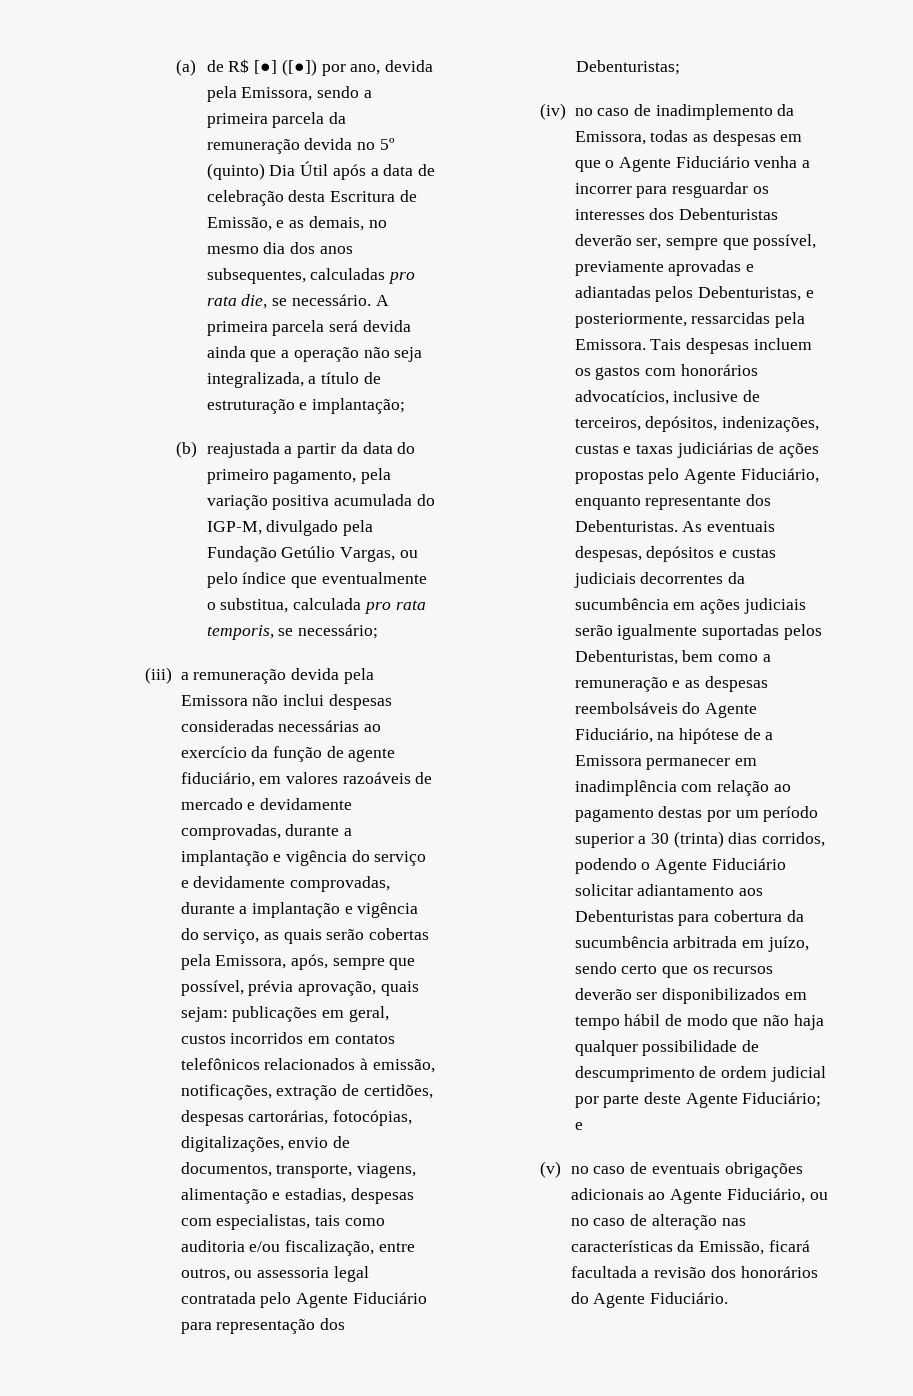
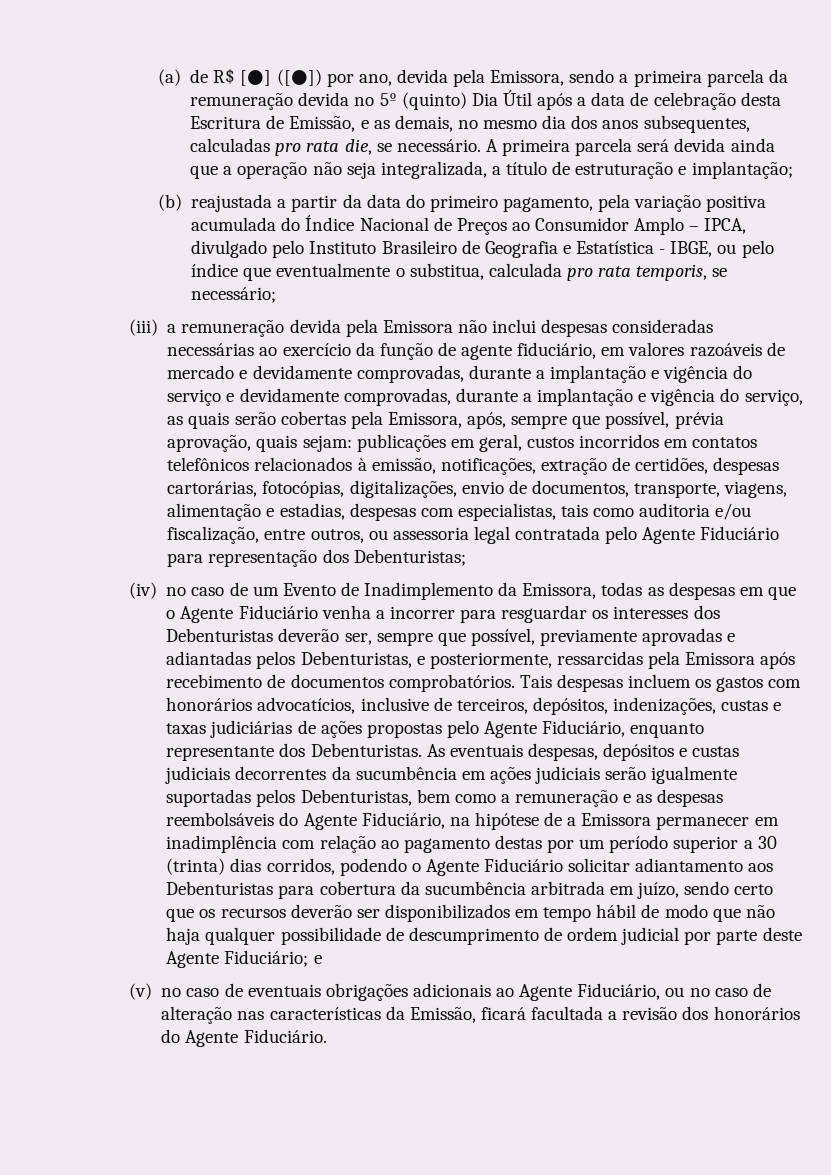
- (b) reajustada a partir da data do primeiro pagamento, pela variação positiva acumulada do IGP-M, divulgado pela Fundação Getúlio Vargas, ou pelo índice que eventualmente o substitua, calculada pro rata temporis, se necessário;
+ (b) reajustada a partir da data do primeiro pagamento, pela variação positiva acumulada do Índice Nacional de Preços ao Consumidor Amplo – IPCA, divulgado pelo Instituto Brasileiro de Geografia e Estatística - IBGE, ou pelo índice que eventualmente o substitua, calculada pro rata temporis, se necessário;
- (iv) no caso de inadimplemento da Emissora, todas as despesas em que o Agente Fiduciário venha a incorrer para resguardar os interesses dos Debenturistas deverão ser, sempre que possível, previamente aprovadas e adiantadas pelos Debenturistas, e posteriormente, ressarcidas pela Emissora.
+ (iv) no caso de um Evento de Inadimplemento da Emissora, todas as despesas em que o Agente Fiduciário venha a incorrer para resguardar os interesses dos Debenturistas deverão ser, sempre que possível, previamente aprovadas e adiantadas pelos Debenturistas, e posteriormente, ressarcidas pela Emissora após recebimento de documentos comprobatórios.

